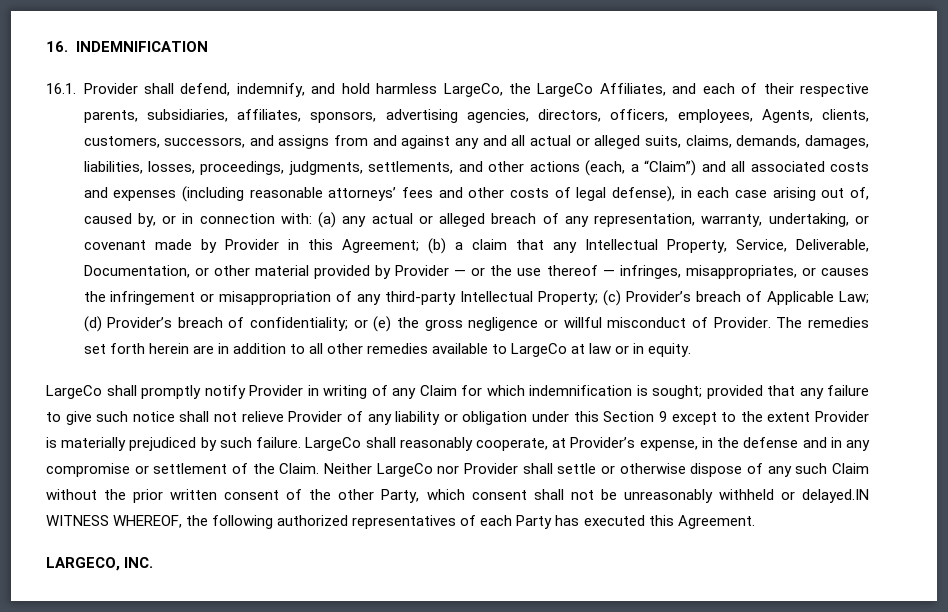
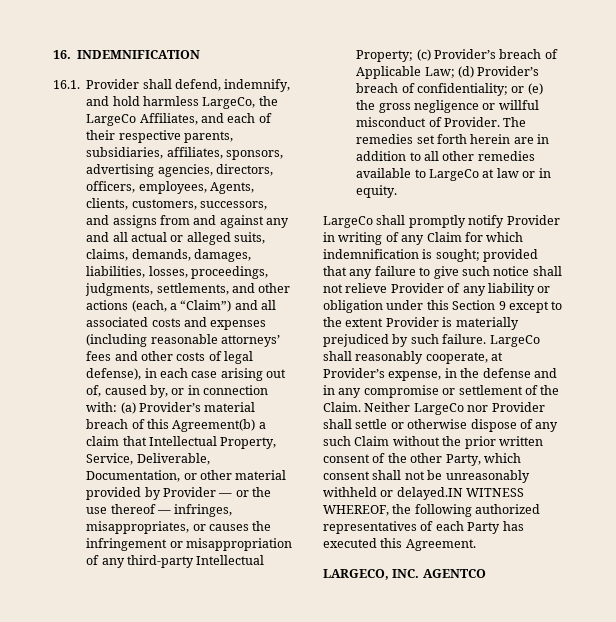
- (a) any actual or alleged breach of any representation, warranty, undertaking, or covenant made by Provider in this Agreement; (b) a claim that any Intellectual Property, Service, Deliverable, Documentation, or other material provided by Provider — or the use thereof — infringes, misappropriates, or causes the infringement or misappropriation of any third-party Intellectual Property;
+ (a) Provider’s material breach of this Agreement(b) a claim that Intellectual Property, Service, Deliverable, Documentation, or other material provided by Provider — or the use thereof — infringes, misappropriates, or causes the infringement or misappropriation of any third-party Intellectual Property;
- LARGECO, INC.
+ LARGECO, INC. AGENTCO

